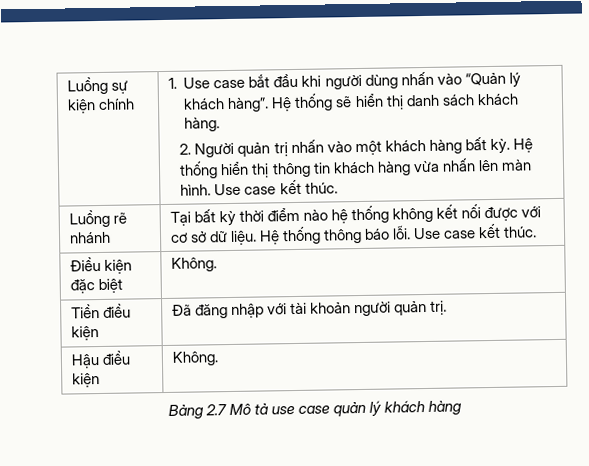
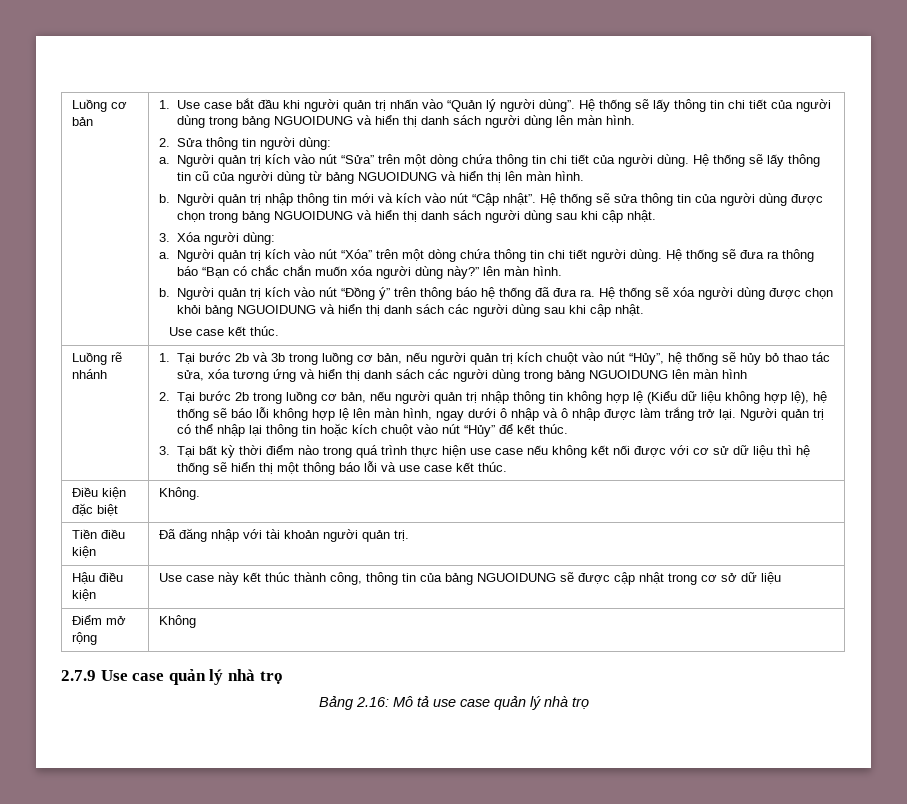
- Luồng sự kiện chính
+ Luồng cơ bản
- 1. Use case bắt đầu khi người dùng nhấn vào “Quản lý khách hàng”. Hệ thống sẽ hiển thị danh sách khách hàng.
- 2. Người quản trị nhấn vào một khách hàng bất kỳ. Hệ thống hiển thị thông tin khách hàng vừa nhấn lên màn hình. Use case kết thúc.
+ 1. Use case bắt đầu khi người quản trị nhấn vào “Quản lý người dùng”. Hệ thống sẽ lấy thông tin chi tiết của người dùng trong bảng NGUOIDUNG và hiển thị danh sách người dùng lên màn hình.
+ 2. Sửa thông tin người dùng:
+ a. Người quản trị kích vào nút “Sửa” trên một dòng chứa thông tin chi tiết của người dùng. Hệ thống sẽ lấy thông tin cũ của người dùng từ bảng NGUOIDUNG và hiển thị lên màn hình.
+ b. Người quản trị nhập thông tin mới và kích vào nút “Cập nhật”. Hệ thống sẽ sửa thông tin của người dùng được chọn trong bảng NGUOIDUNG và hiển thị danh sách người dùng sau khi cập nhật.
+ 3. Xóa người dùng:
+ a. Người quản trị kích vào nút “Xóa” trên một dòng chứa thông tin chi tiết người dùng. Hệ thống sẽ đưa ra thông báo “Bạn có chắc chắn muốn xóa người dùng này?” lên màn hình.
+ b. Người quản trị kích vào nút “Đồng ý” trên thông báo hệ thống đã đưa ra. Hệ thống sẽ xóa người dùng được chọn khỏi bảng NGUOIDUNG và hiển thị danh sách các người dùng sau khi cập nhật.
+ Use case kết thúc.
- Tại bất kỳ thời điểm nào hệ thống không kết nối được với cơ sở dữ liệu. Hệ thống thông báo lỗi. Use case kết thúc.
+ 1. Tại bước 2b và 3b trong luồng cơ bản, nếu người quản trị kích chuột vào nút “Hủy”, hệ thống sẽ hủy bỏ thao tác sửa, xóa tương ứng và hiển thị danh sách các người dùng trong bảng NGUOIDUNG lên màn hình
+ 2. Tại bước 2b trong luồng cơ bản, nếu người quản trị nhập thông tin không hợp lệ (Kiểu dữ liệu không hợp lệ), hệ thống sẽ báo lỗi không hợp lệ lên màn hình, ngay dưới ô nhập và ô nhập được làm trắng trở lại. Người quản trị có thể nhập lại thông tin hoặc kích chuột vào nút “Hủy” để kết thúc.
+ 3. Tại bất kỳ thời điểm nào trong quá trình thực hiện use case nếu không kết nối được với cơ sử dữ liệu thì hệ thống sẽ hiển thị một thông báo lỗi và use case kết thúc.
- Hậu điều kiện | Không.
+ Hậu điều kiện | Use case này kết thúc thành công, thông tin của bảng NGUOIDUNG sẽ được cập nhật trong cơ sở dữ liệu
+ Điểm mở rộng | Không
+ 2.7.9 Use case quản lý nhà trọ
- Bảng 2.7 Mô tả use case quản lý khách hàng
+ Bảng 2.16: Mô tả use case quản lý nhà trọ

